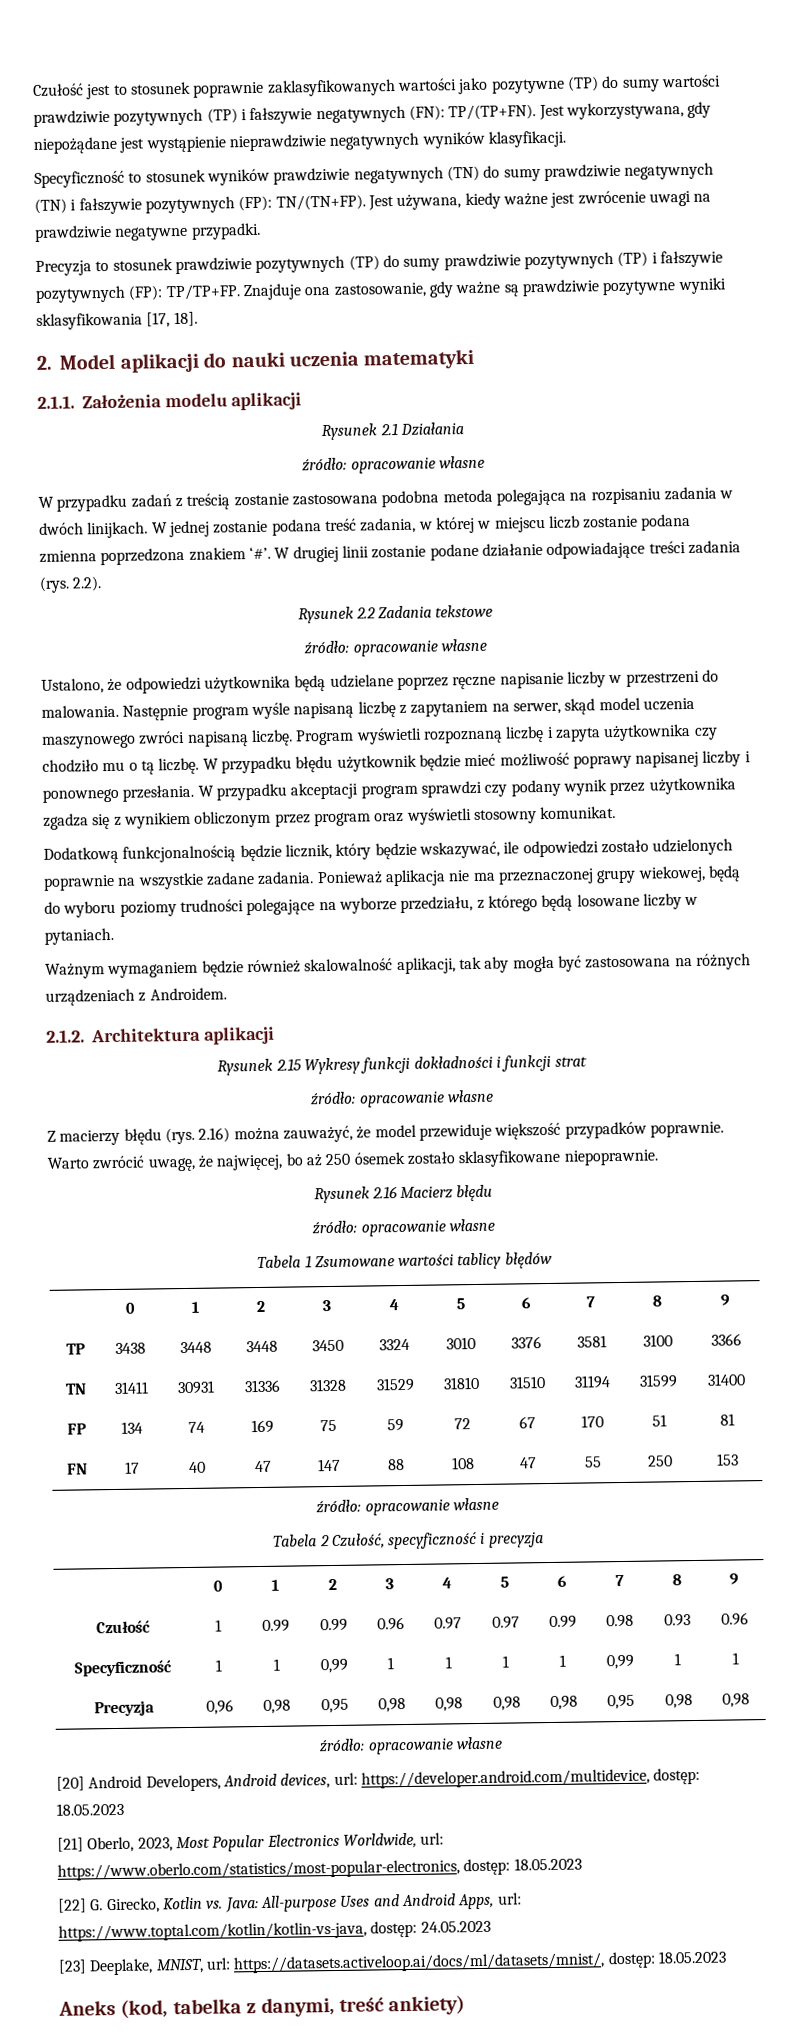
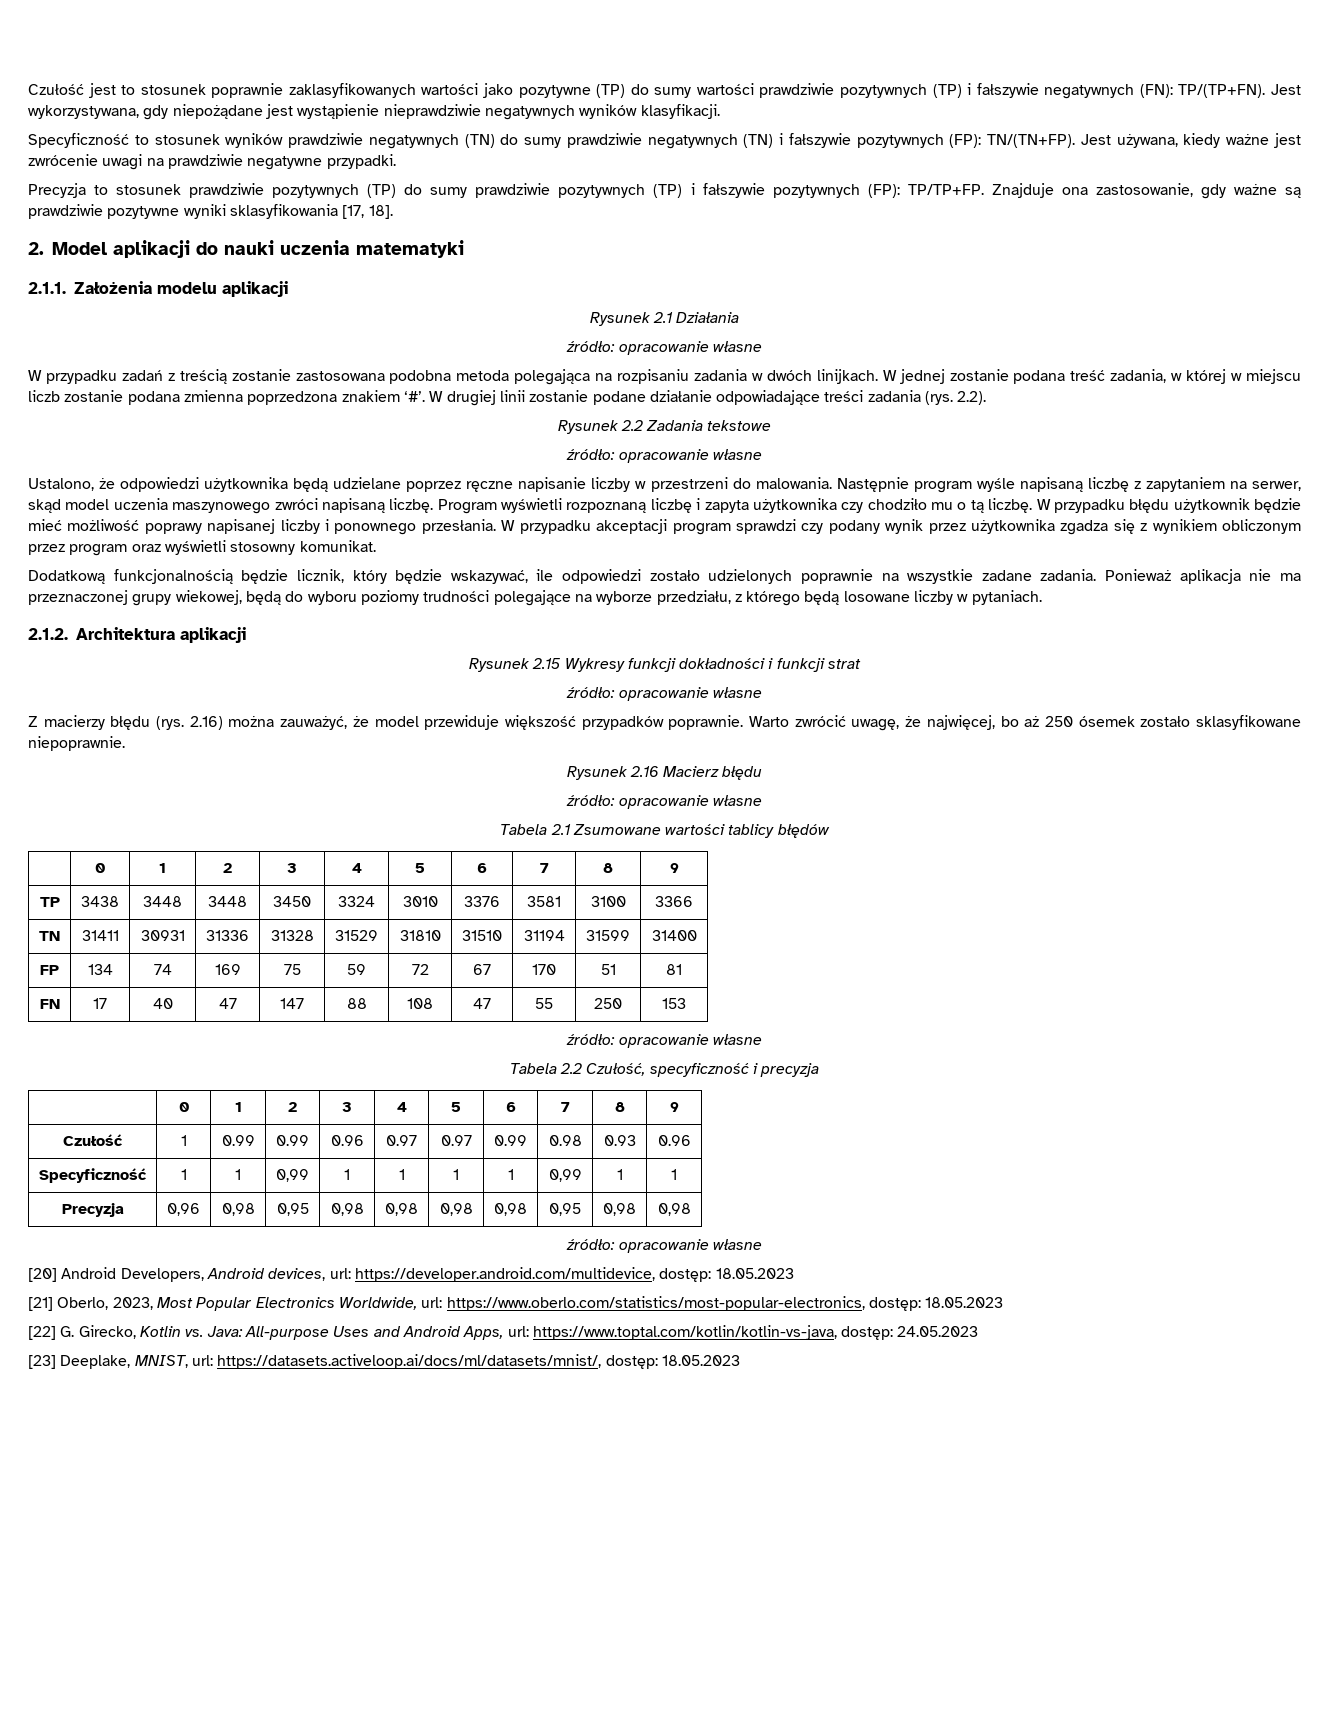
- Ważnym wymaganiem będzie również skalowalność aplikacji, tak aby mogła być zastosowana na różnych urządzeniach z Androidem.
- Tabela 1 Zsumowane wartości tablicy błędów
+ Tabela 2.1 Zsumowane wartości tablicy błędów
- Tabela 2 Czułość, specyficzność i precyzja
+ Tabela 2.2 Czułość, specyficzność i precyzja
- Aneks (kod, tabelka z danymi, treść ankiety)

